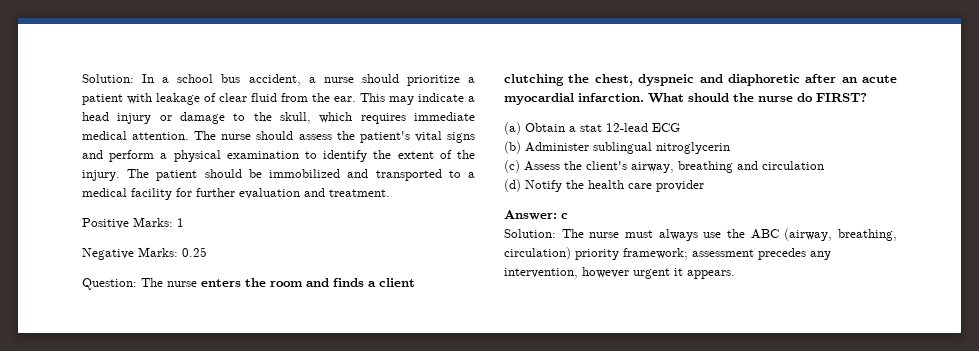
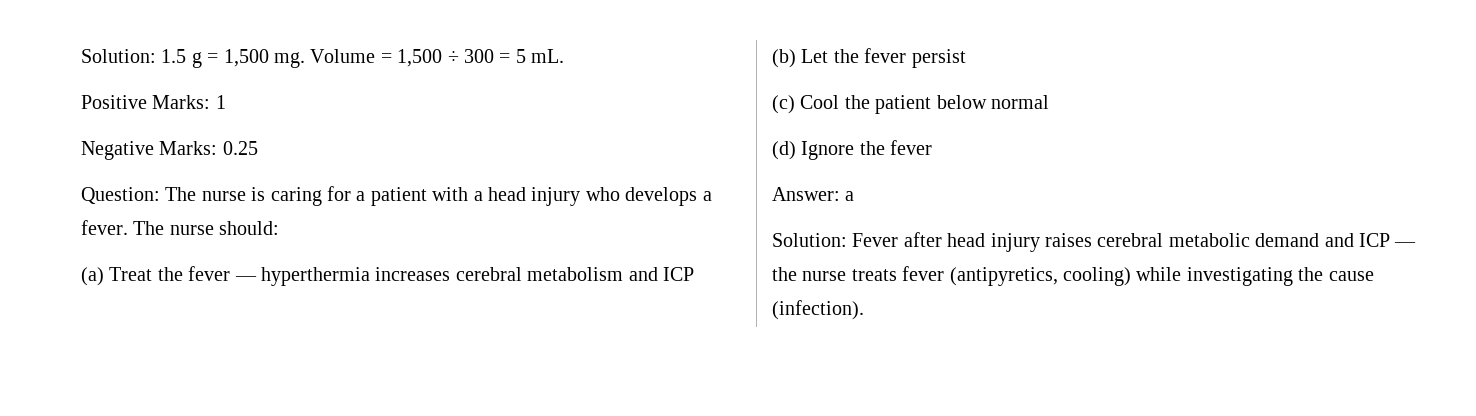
- Solution: In a school bus accident, a nurse should prioritize a patient with leakage of clear fluid from the ear. This may indicate a head injury or damage to the skull, which requires immediate medical attention. The nurse should assess the patient's vital signs and perform a physical examination to identify the extent of the injury. The patient should be immobilized and transported to a medical facility for further evaluation and treatment.
+ Solution: 1.5 g = 1,500 mg. Volume = 1,500 ÷ 300 = 5 mL.
- Question: The nurse enters the room and finds a client clutching the chest, dyspneic and diaphoretic after an acute myocardial infarction. What should the nurse do FIRST?
- (a) Obtain a stat 12-lead ECG
- (b) Administer sublingual nitroglycerin
- (c) Assess the client's airway, breathing and circulation
- (d) Notify the health care provider
- Answer: c
- Solution: The nurse must always use the ABC (airway, breathing, circulation) priority framework; assessment precedes any intervention, however urgent it appears.
+ Question: The nurse is caring for a patient with a head injury who develops a fever. The nurse should:
+ (a) Treat the fever — hyperthermia increases cerebral metabolism and ICP
+ (b) Let the fever persist
+ (c) Cool the patient below normal
+ (d) Ignore the fever
+ Answer: a
+ Solution: Fever after head injury raises cerebral metabolic demand and ICP — the nurse treats fever (antipyretics, cooling) while investigating the cause (infection).

